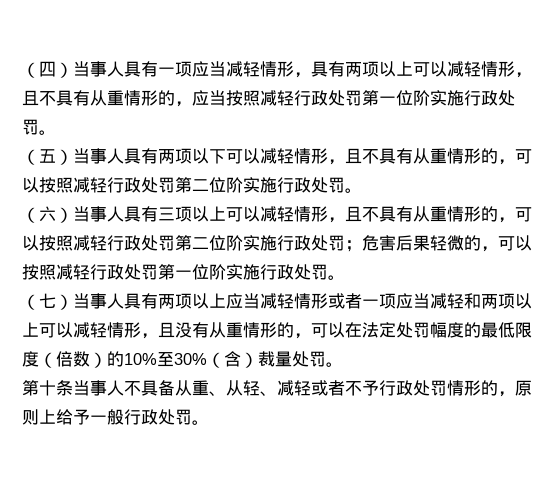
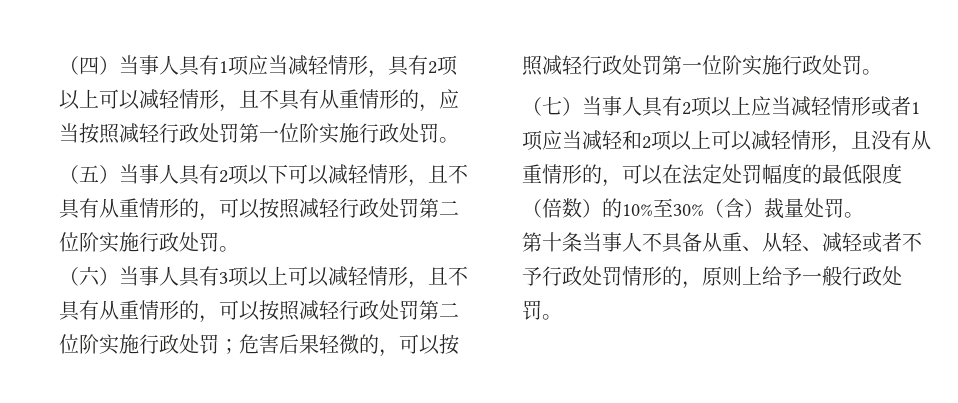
- （四）当事人具有一项应当减轻情形，具有两项以上可以减轻情形，且不具有从重情形的，应当按照减轻行政处罚第一位阶实施行政处罚。
+ （四）当事人具有1项应当减轻情形，具有2项以上可以减轻情形，且不具有从重情形的，应当按照减轻行政处罚第一位阶实施行政处罚。
- （五）当事人具有两项以下可以减轻情形，且不具有从重情形的，可以按照减轻行政处罚第二位阶实施行政处罚。
+ （五）当事人具有2项以下可以减轻情形，且不具有从重情形的，可以按照减轻行政处罚第二位阶实施行政处罚。
- （六）当事人具有三项以上可以减轻情形，且不具有从重情形的，可以按照减轻行政处罚第二位阶实施行政处罚；危害后果轻微的，可以按照减轻行政处罚第一位阶实施行政处罚。
+ （六）当事人具有3项以上可以减轻情形，且不具有从重情形的，可以按照减轻行政处罚第二位阶实施行政处罚；危害后果轻微的，可以按照减轻行政处罚第一位阶实施行政处罚。
- （七）当事人具有两项以上应当减轻情形或者一项应当减轻和两项以上可以减轻情形，且没有从重情形的，可以在法定处罚幅度的最低限度（倍数）的10%至30%（含）裁量处罚。
+ （七）当事人具有2项以上应当减轻情形或者1项应当减轻和2项以上可以减轻情形，且没有从重情形的，可以在法定处罚幅度的最低限度（倍数）的10%至30%（含）裁量处罚。

